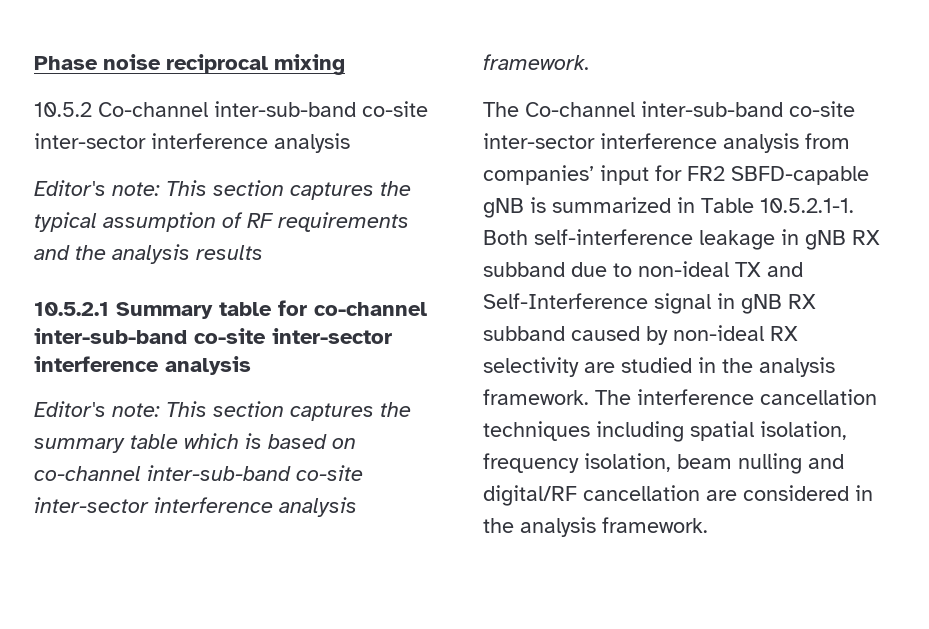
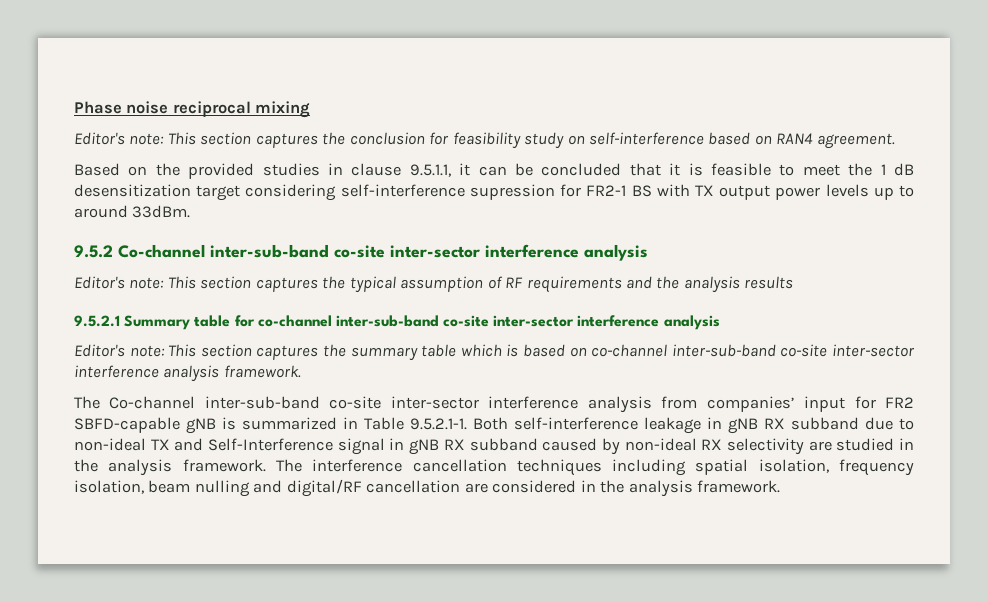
- 10.5.2 Co-channel inter-sub-band co-site inter-sector interference analysis
+ Editor's note: This section captures the conclusion for feasibility study on self-interference based on RAN4 agreement.
+ Based on the provided studies in clause 9.5.1.1, it can be concluded that it is feasible to meet the 1 dB desensitization target considering self-interference supression for FR2-1 BS with TX output power levels up to around 33dBm.
+ 9.5.2 Co-channel inter-sub-band co-site inter-sector interference analysis
- 10.5.2.1 Summary table for co-channel inter-sub-band co-site inter-sector interference analysis
+ 9.5.2.1 Summary table for co-channel inter-sub-band co-site inter-sector interference analysis
- The Co-channel inter-sub-band co-site inter-sector interference analysis from companies’ input for FR2 SBFD-capable gNB is summarized in Table 10.5.2.1-1. Both self-interference leakage in gNB RX subband due to non-ideal TX and Self-Interference signal in gNB RX subband caused by non-ideal RX selectivity are studied in the analysis framework.
+ The Co-channel inter-sub-band co-site inter-sector interference analysis from companies’ input for FR2 SBFD-capable gNB is summarized in Table 9.5.2.1-1. Both self-interference leakage in gNB RX subband due to non-ideal TX and Self-Interference signal in gNB RX subband caused by non-ideal RX selectivity are studied in the analysis framework.

